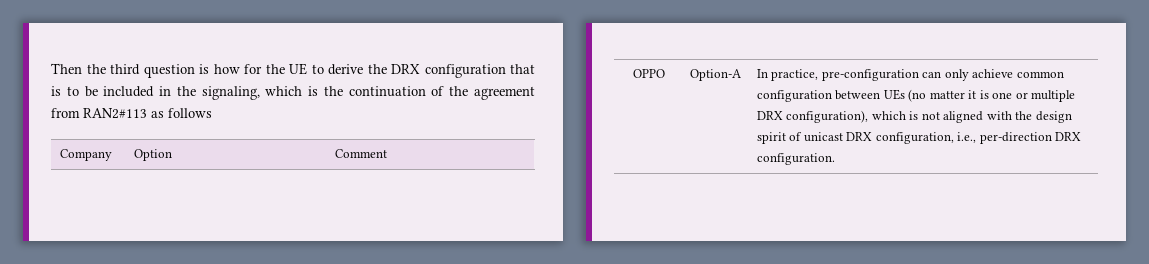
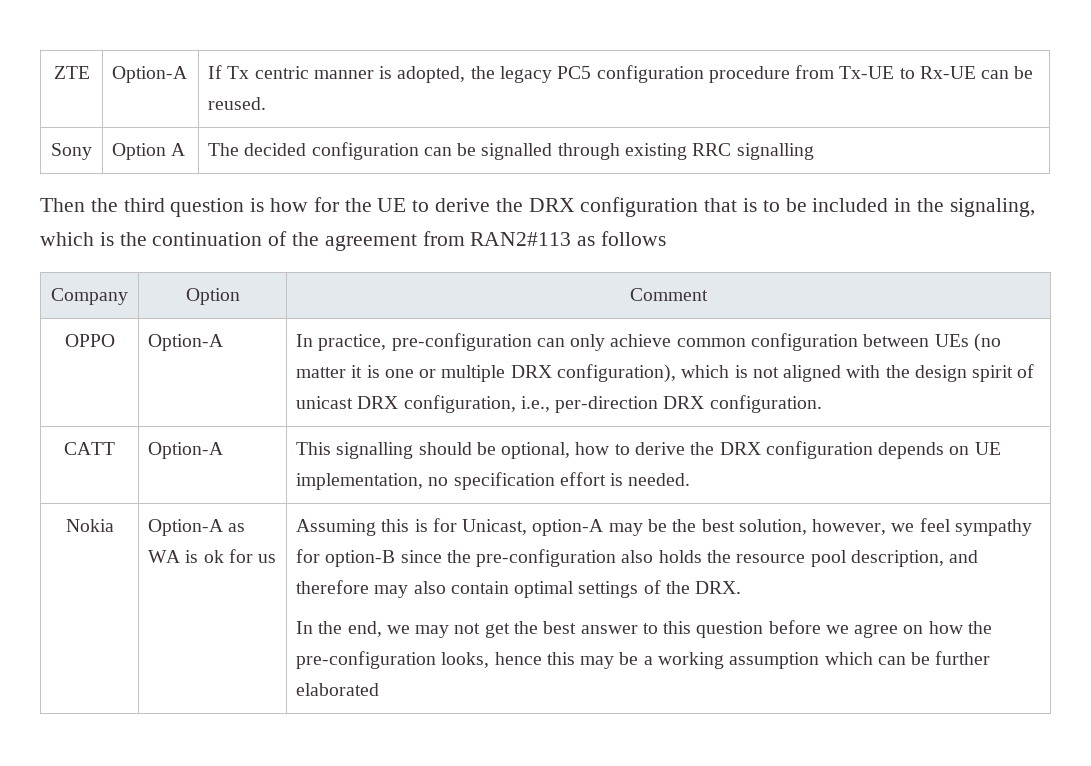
+ ZTE | Option-A | If Tx centric manner is adopted, the legacy PC5 configuration procedure from Tx-UE to Rx-UE can be reused.
+ Sony | Option A | The decided configuration can be signalled through existing RRC signalling
+ CATT | Option-A | This signalling should be optional, how to derive the DRX configuration depends on UE implementation, no specification effort is needed.
+ Nokia | Option-A as WA is ok for us | Assuming this is for Unicast, option-A may be the best solution, however, we feel sympathy for option-B since the pre-configuration also holds the resource pool description, and therefore may also contain optimal settings of the DRX.
+ In the end, we may not get the best answer to this question before we agree on how the pre-configuration looks, hence this may be a working assumption which can be further elaborated

